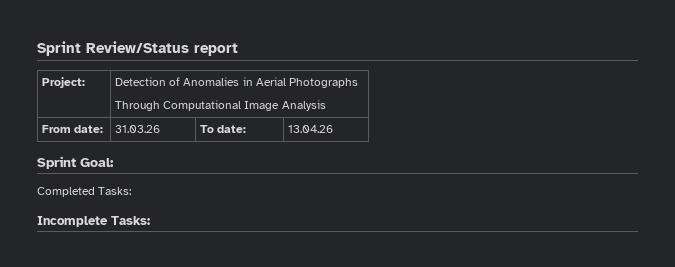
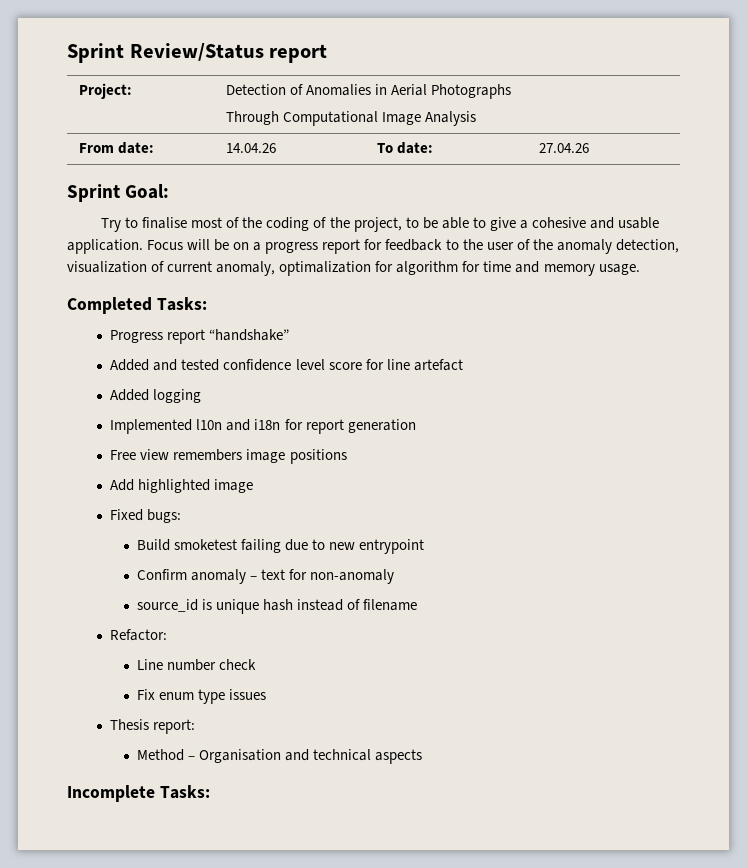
- From date: | 31.03.26 | To date: | 13.04.26
+ From date: | 14.04.26 | To date: | 27.04.26
+ Try to finalise most of the coding of the project, to be able to give a cohesive and usable application. Focus will be on a progress report for feedback to the user of the anomaly detection, visualization of current anomaly, optimalization for algorithm for time and memory usage.
  Completed Tasks:
+ Progress report “handshake”
+ Added and tested confidence level score for line artefact
+ Added logging
+ Implemented l10n and i18n for report generation
+ Free view remembers image positions
+ Add highlighted image
+ Fixed bugs:
+ Build smoketest failing due to new entrypoint
+ Confirm anomaly – text for non-anomaly
+ source_id is unique hash instead of filename
+ Refactor:
+ Line number check
+ Fix enum type issues
+ Thesis report:
+ Method – Organisation and technical aspects

